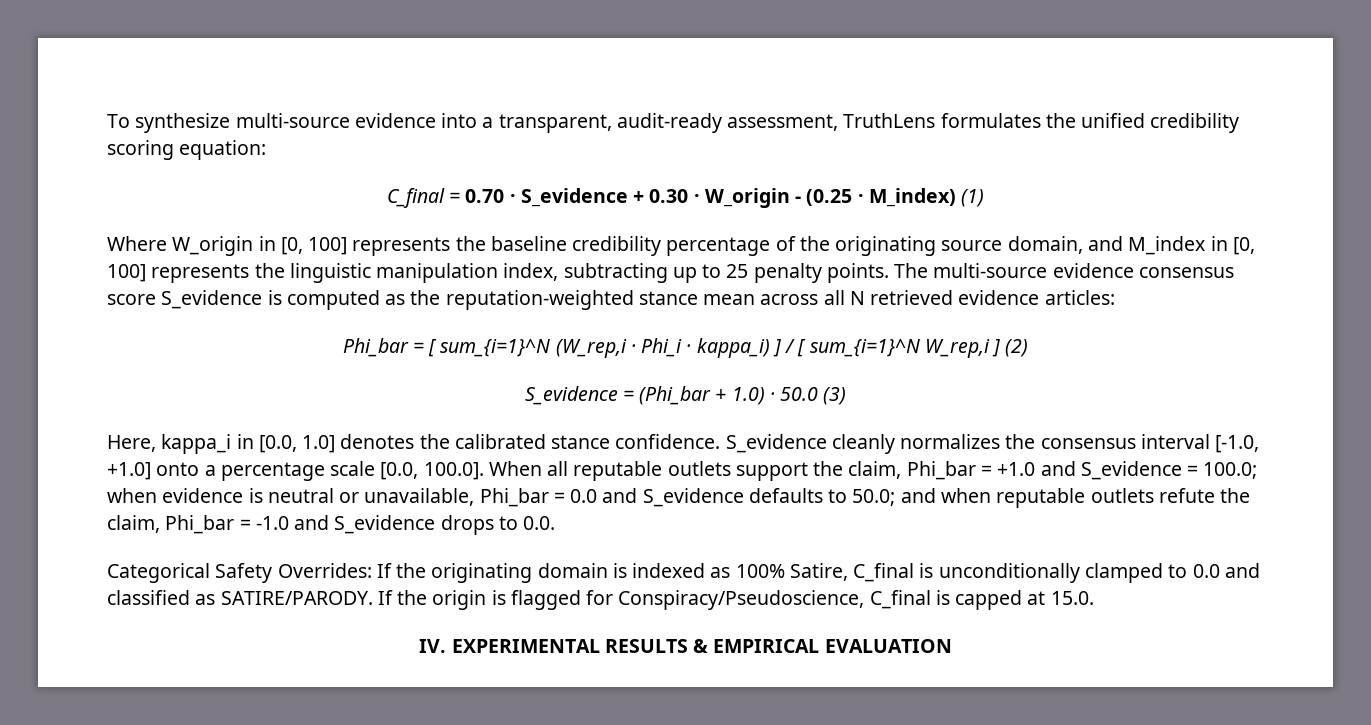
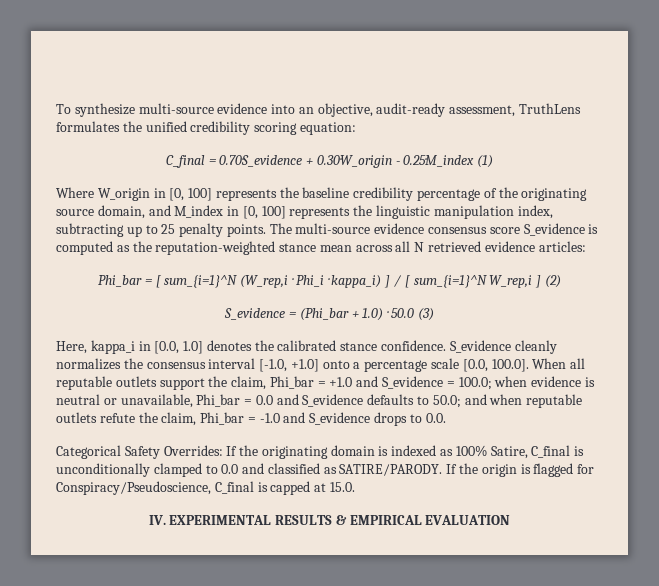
- To synthesize multi-source evidence into a transparent, audit-ready assessment, TruthLens formulates the unified credibility scoring equation:
+ To synthesize multi-source evidence into an objective, audit-ready assessment, TruthLens formulates the unified credibility scoring equation:
- C_final = 0.70 · S_evidence + 0.30 · W_origin - (0.25 · M_index) (1)
+ C_final = 0.70·S_evidence + 0.30·W_origin - 0.25·M_index (1)

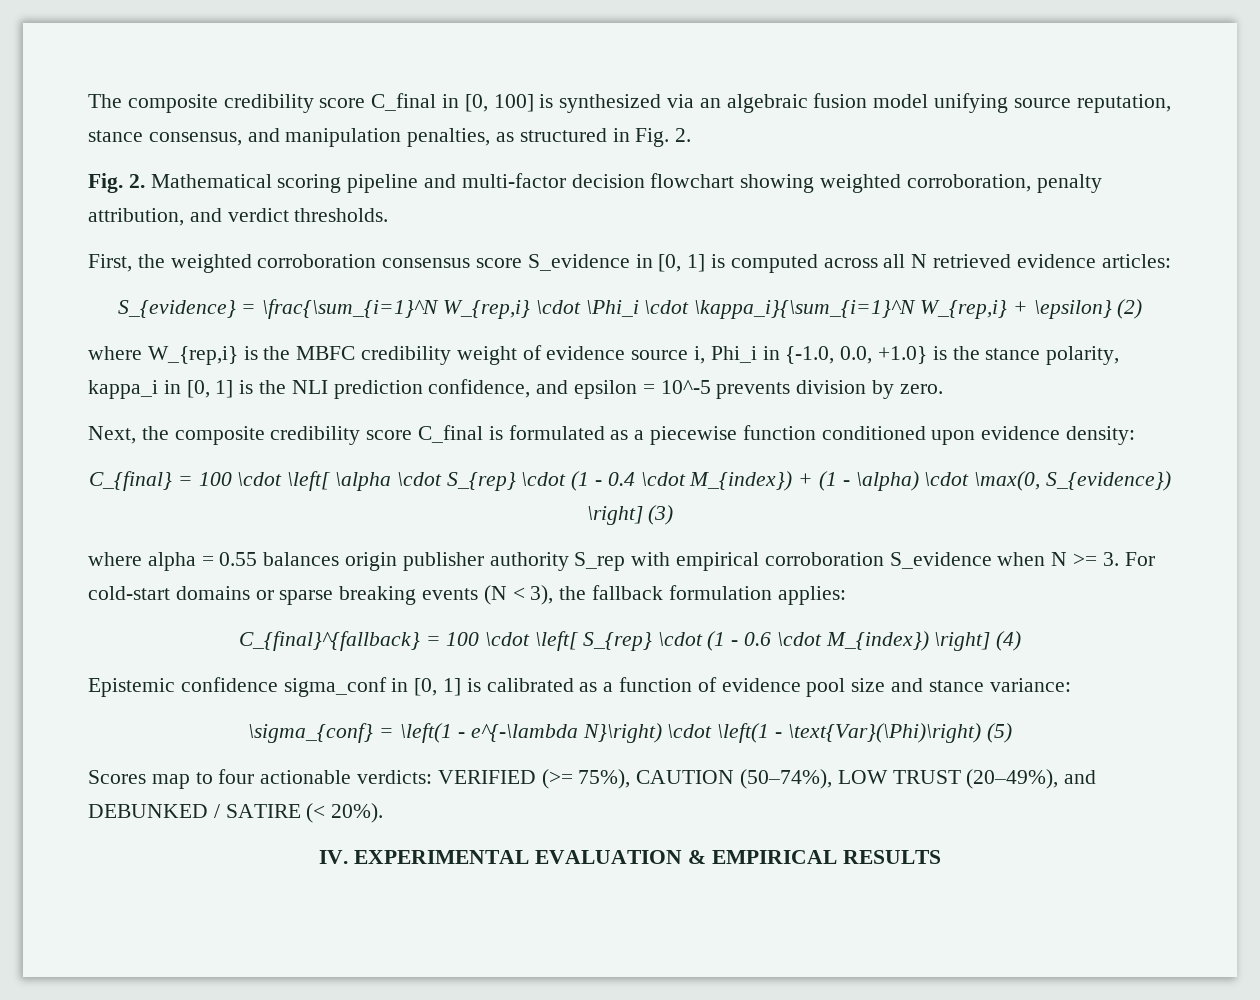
- To synthesize multi-source evidence into an objective, audit-ready assessment, TruthLens formulates the unified credibility scoring equation:
- C_final = 0.70·S_evidence + 0.30·W_origin - 0.25·M_index (1)
- Where W_origin in [0, 100] represents the baseline credibility percentage of the originating source domain, and M_index in [0, 100] represents the linguistic manipulation index, subtracting up to 25 penalty points. The multi-source evidence consensus score S_evidence is computed as the reputation-weighted stance mean across all N retrieved evidence articles:
+ The composite credibility score C_final in [0, 100] is synthesized via an algebraic fusion model unifying source reputation, stance consensus, and manipulation penalties, as structured in Fig. 2.
+ Fig. 2. Mathematical scoring pipeline and multi-factor decision flowchart showing weighted corroboration, penalty attribution, and verdict thresholds.
+ First, the weighted corroboration consensus score S_evidence in [0, 1] is computed across all N retrieved evidence articles:
- Phi_bar = [ sum_{i=1}^N (W_rep,i · Phi_i · kappa_i) ] / [ sum_{i=1}^N W_rep,i ] (2)
- S_evidence = (Phi_bar + 1.0) · 50.0 (3)
- Here, kappa_i in [0.0, 1.0] denotes the calibrated stance confidence. S_evidence cleanly normalizes the consensus interval [-1.0, +1.0] onto a percentage scale [0.0, 100.0]. When all reputable outlets support the claim, Phi_bar = +1.0 and S_evidence = 100.0; when evidence is neutral or unavailable, Phi_bar = 0.0 and S_evidence defaults to 50.0; and when reputable outlets refute the claim, Phi_bar = -1.0 and S_evidence drops to 0.0.
- Categorical Safety Overrides: If the originating domain is indexed as 100% Satire, C_final is unconditionally clamped to 0.0 and classified as SATIRE/PARODY. If the origin is flagged for Conspiracy/Pseudoscience, C_final is capped at 15.0.
+ S_{evidence} = \frac{\sum_{i=1}^N W_{rep,i} \cdot \Phi_i \cdot \kappa_i}{\sum_{i=1}^N W_{rep,i} + \epsilon} (2)
+ where W_{rep,i} is the MBFC credibility weight of evidence source i, Phi_i in {-1.0, 0.0, +1.0} is the stance polarity, kappa_i in [0, 1] is the NLI prediction confidence, and epsilon = 10^-5 prevents division by zero.
+ Next, the composite credibility score C_final is formulated as a piecewise function conditioned upon evidence density:
+ C_{final} = 100 \cdot \left[ \alpha \cdot S_{rep} \cdot (1 - 0.4 \cdot M_{index}) + (1 - \alpha) \cdot \max(0, S_{evidence}) \right] (3)
+ where alpha = 0.55 balances origin publisher authority S_rep with empirical corroboration S_evidence when N >= 3. For cold-start domains or sparse breaking events (N < 3), the fallback formulation applies:
+ C_{final}^{fallback} = 100 \cdot \left[ S_{rep} \cdot (1 - 0.6 \cdot M_{index}) \right] (4)
+ Epistemic confidence sigma_conf in [0, 1] is calibrated as a function of evidence pool size and stance variance:
+ \sigma_{conf} = \left(1 - e^{-\lambda N}\right) \cdot \left(1 - \text{Var}(\Phi)\right) (5)
+ Scores map to four actionable verdicts: VERIFIED (>= 75%), CAUTION (50–74%), LOW TRUST (20–49%), and DEBUNKED / SATIRE (< 20%).
- IV. EXPERIMENTAL RESULTS & EMPIRICAL EVALUATION
+ IV. EXPERIMENTAL EVALUATION & EMPIRICAL RESULTS

